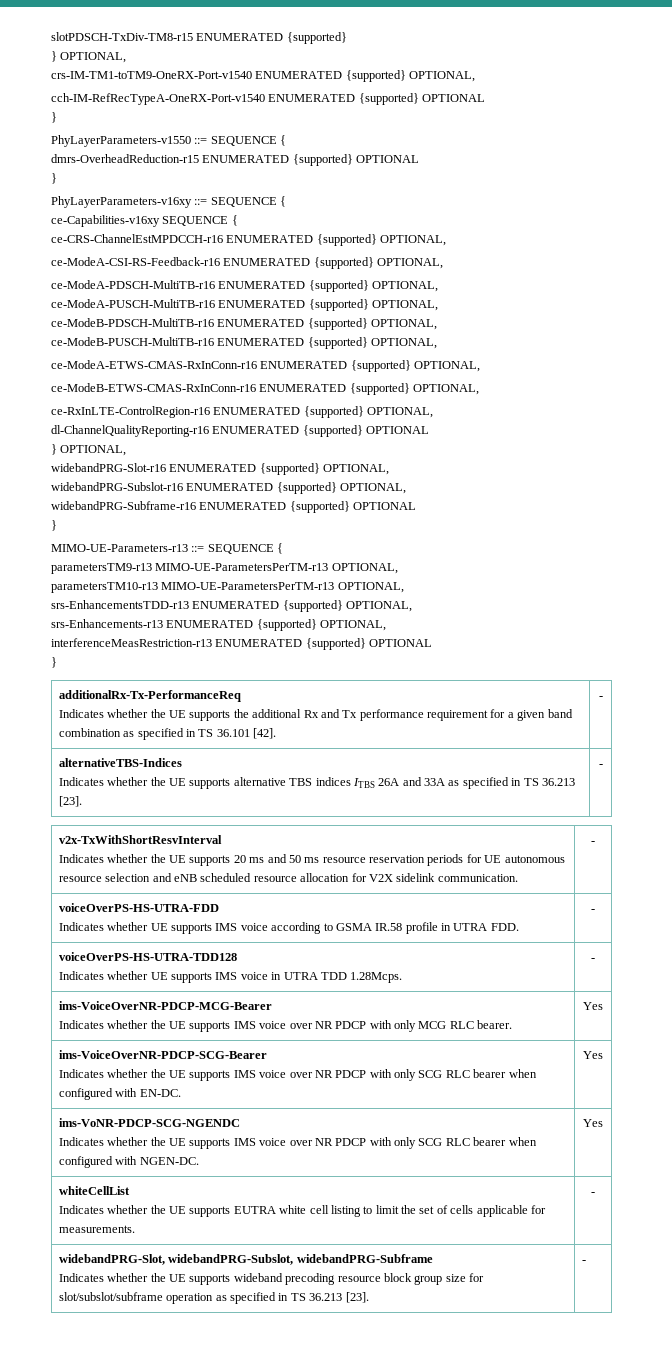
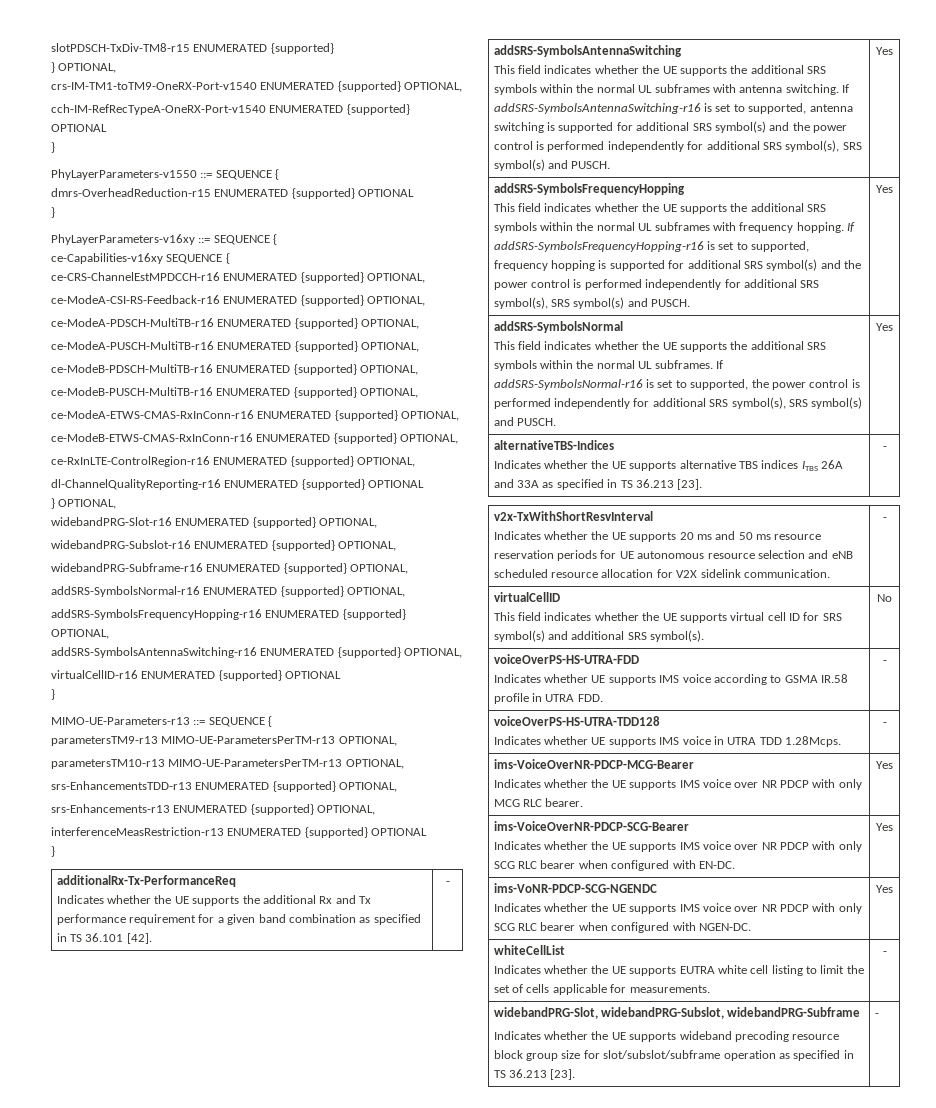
- widebandPRG-Subframe-r16 ENUMERATED {supported} OPTIONAL
+ widebandPRG-Subframe-r16 ENUMERATED {supported} OPTIONAL,
+ addSRS-SymbolsNormal-r16 ENUMERATED {supported} OPTIONAL,
+ addSRS-SymbolsFrequencyHopping-r16 ENUMERATED {supported} OPTIONAL,
+ addSRS-SymbolsAntennaSwitching-r16 ENUMERATED {supported} OPTIONAL,
+ virtualCellID-r16 ENUMERATED {supported} OPTIONAL
+ addSRS-SymbolsAntennaSwitching
+ This field indicates whether the UE supports the additional SRS symbols within the normal UL subframes with antenna switching. If addSRS-SymbolsAntennaSwitching-r16 is set to supported, antenna switching is supported for additional SRS symbol(s) and the power control is performed independently for additional SRS symbol(s), SRS symbol(s) and PUSCH. | Yes
+ addSRS-SymbolsFrequencyHopping
+ This field indicates whether the UE supports the additional SRS symbols within the normal UL subframes with frequency hopping. If addSRS-SymbolsFrequencyHopping-r16 is set to supported, frequency hopping is supported for additional SRS symbol(s) and the power control is performed independently for additional SRS symbol(s), SRS symbol(s) and PUSCH. | Yes
+ addSRS-SymbolsNormal
+ This field indicates whether the UE supports the additional SRS symbols within the normal UL subframes. If addSRS-SymbolsNormal-r16 is set to supported, the power control is performed independently for additional SRS symbol(s), SRS symbol(s) and PUSCH. | Yes
+ virtualCellID
+ This field indicates whether the UE supports virtual cell ID for SRS symbol(s) and additional SRS symbol(s). | No

